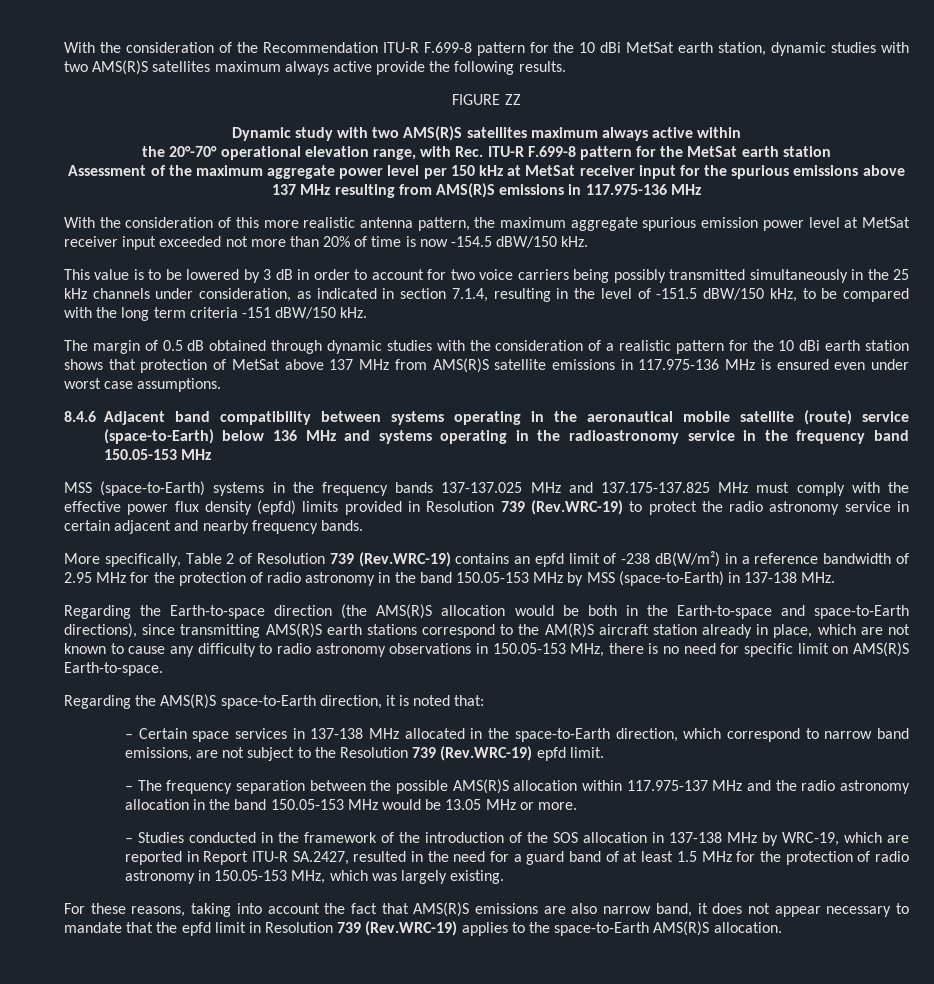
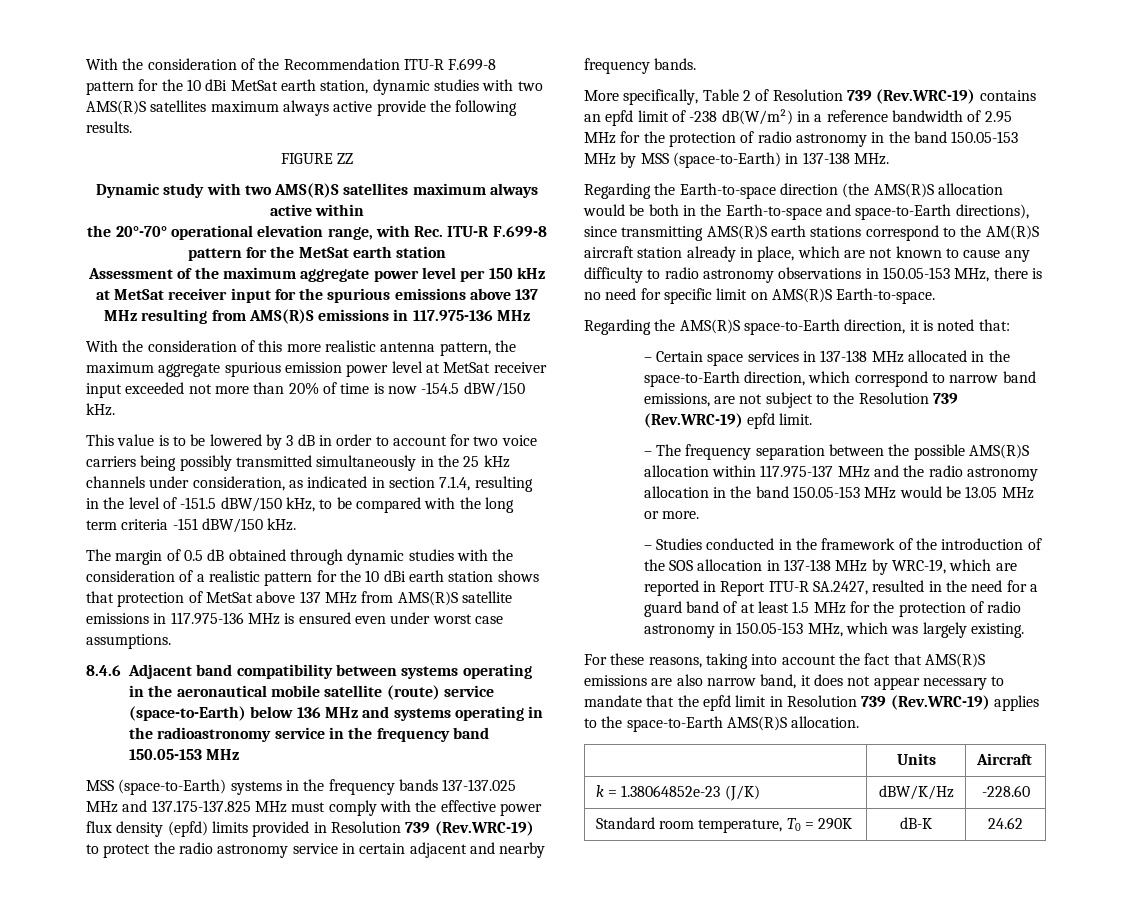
+ | Units | Aircraft
+ k = 1.38064852e-23 (J/K) | dBW/K/Hz | -228.60
+ Standard room temperature, T0 = 290K | dB-K | 24.62

